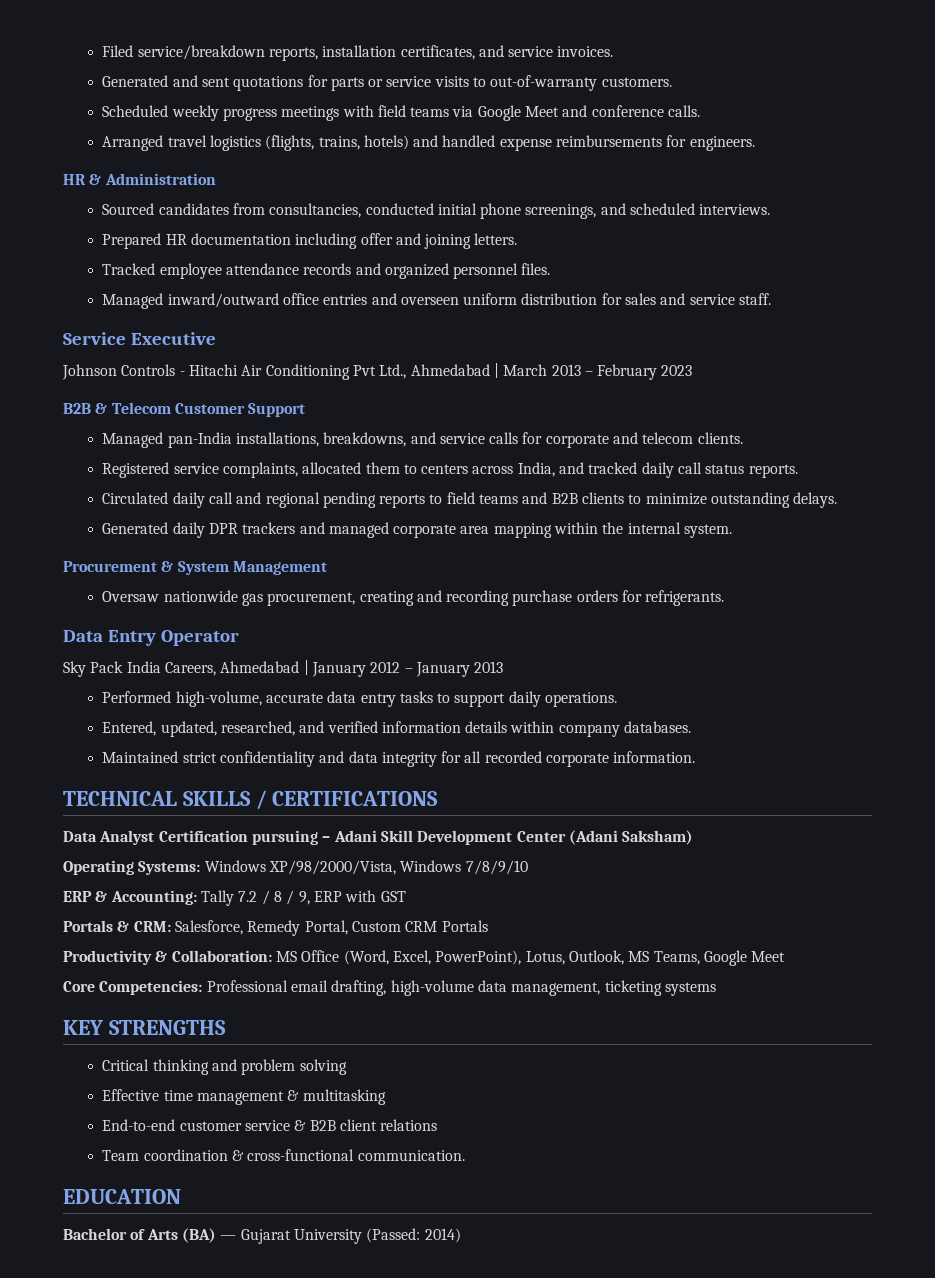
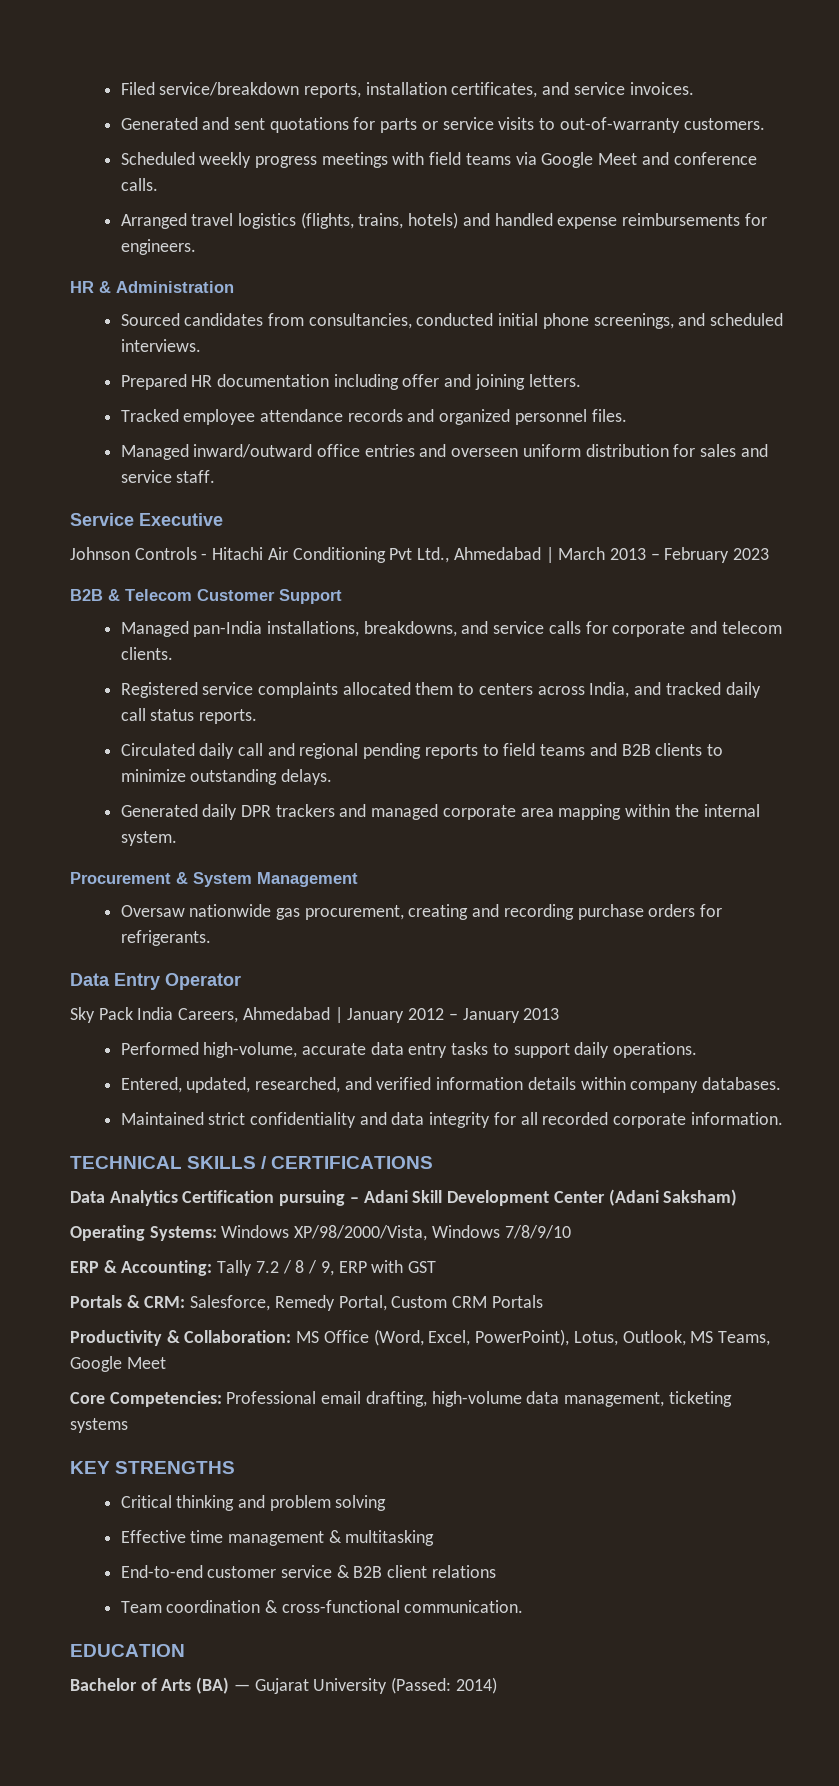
- Registered service complaints, allocated them to centers across India, and tracked daily call status reports.
+ Registered service complaints allocated them to centers across India, and tracked daily call status reports.
- Data Analyst Certification pursuing – Adani Skill Development Center (Adani Saksham)
+ Data Analytics Certification pursuing – Adani Skill Development Center (Adani Saksham)

